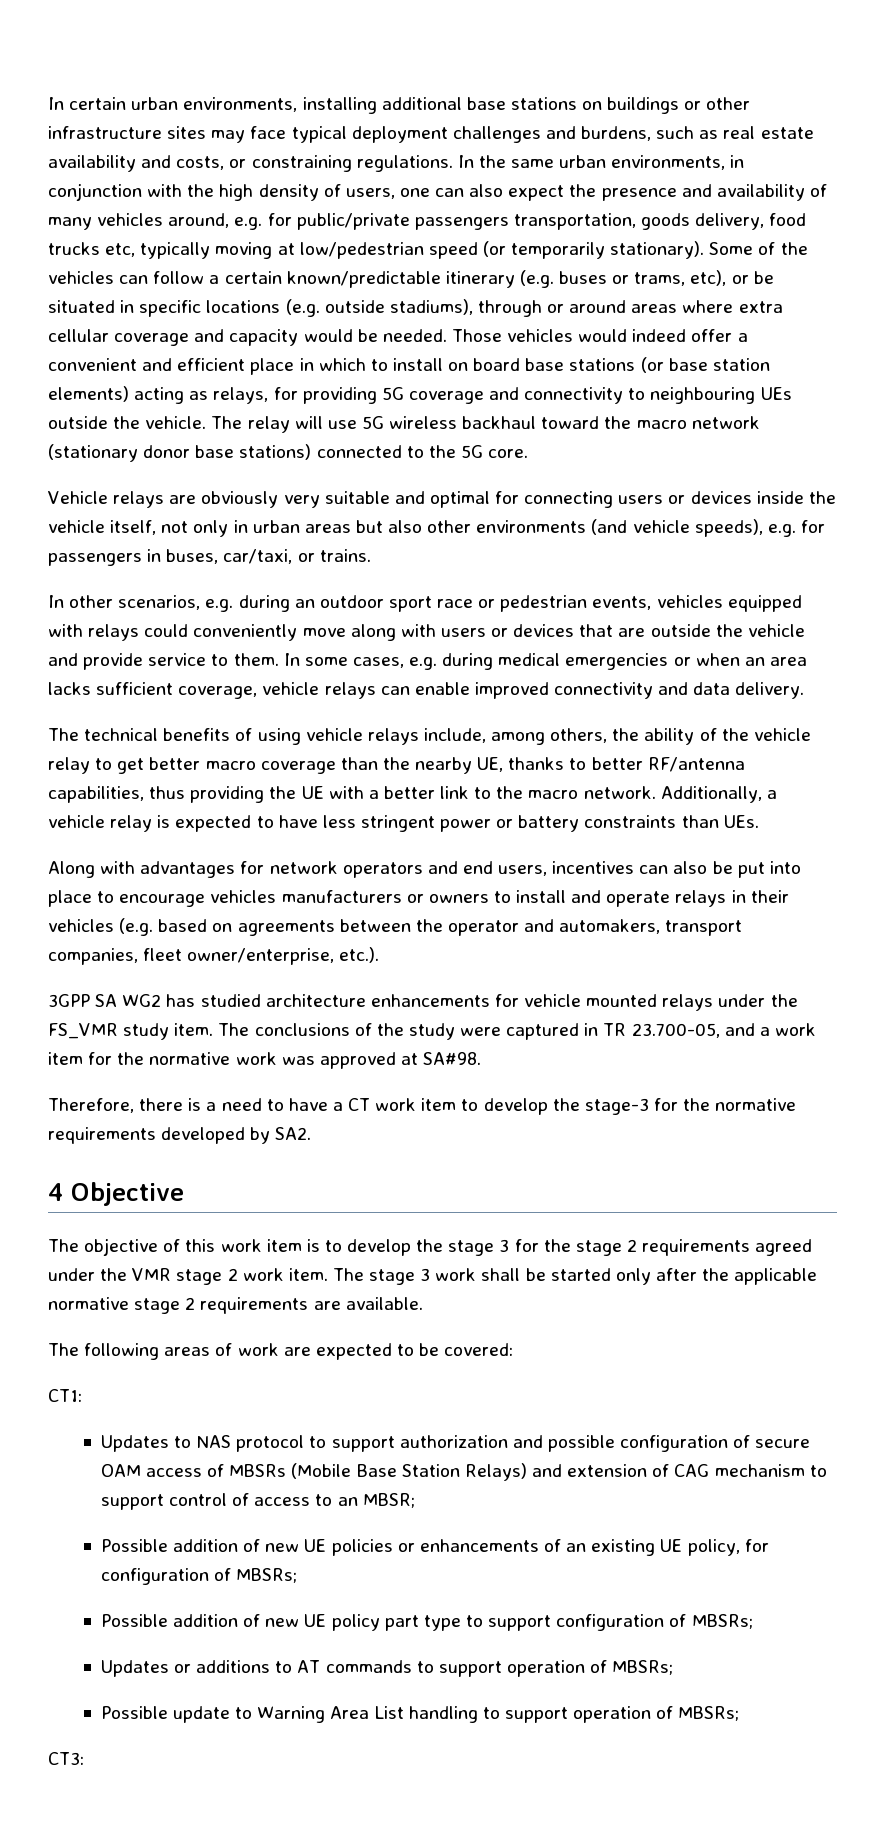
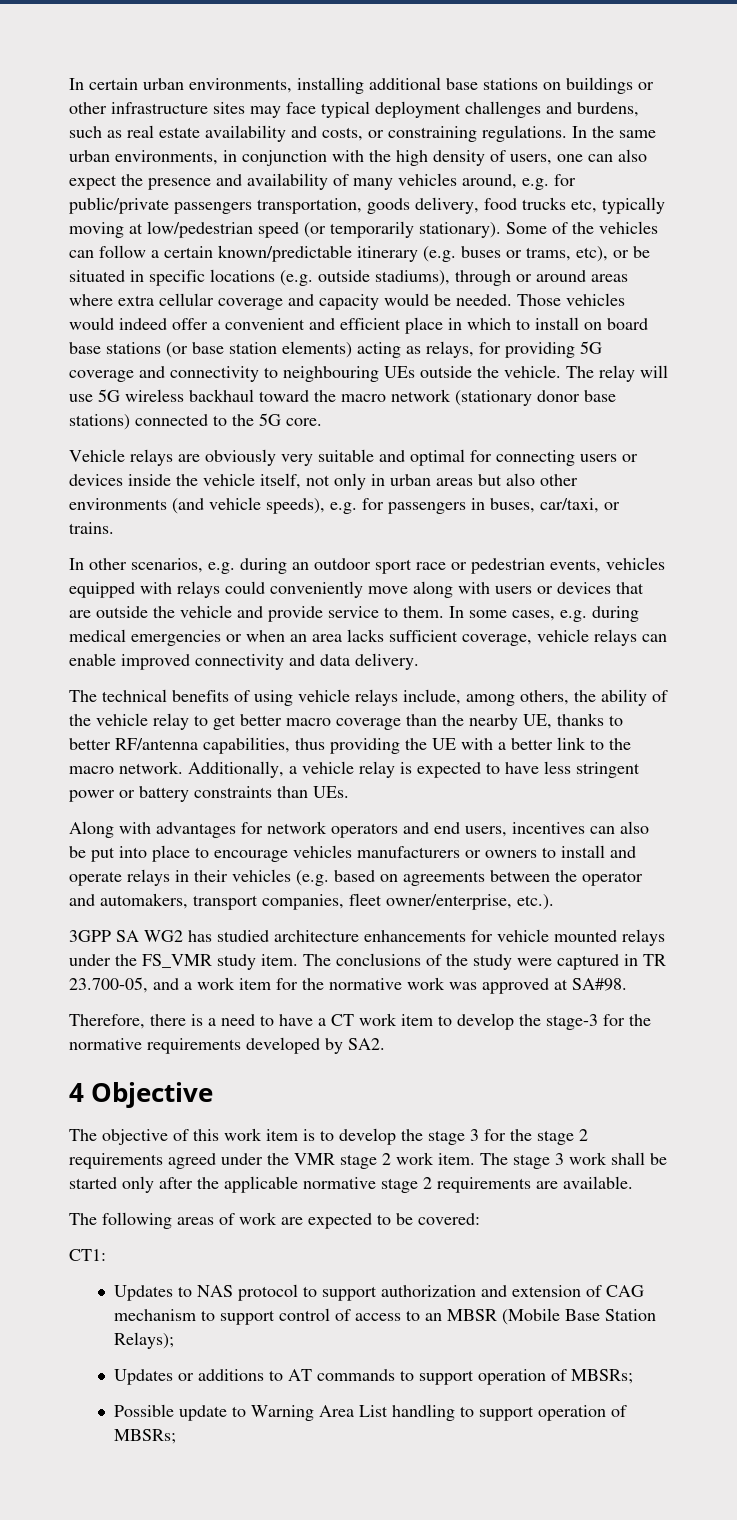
- Updates to NAS protocol to support authorization and possible configuration of secure OAM access of MBSRs (Mobile Base Station Relays) and extension of CAG mechanism to support control of access to an MBSR;
- Possible addition of new UE policies or enhancements of an existing UE policy, for configuration of MBSRs;
- Possible addition of new UE policy part type to support configuration of MBSRs;
+ Updates to NAS protocol to support authorization and extension of CAG mechanism to support control of access to an MBSR (Mobile Base Station Relays);
- CT3:

